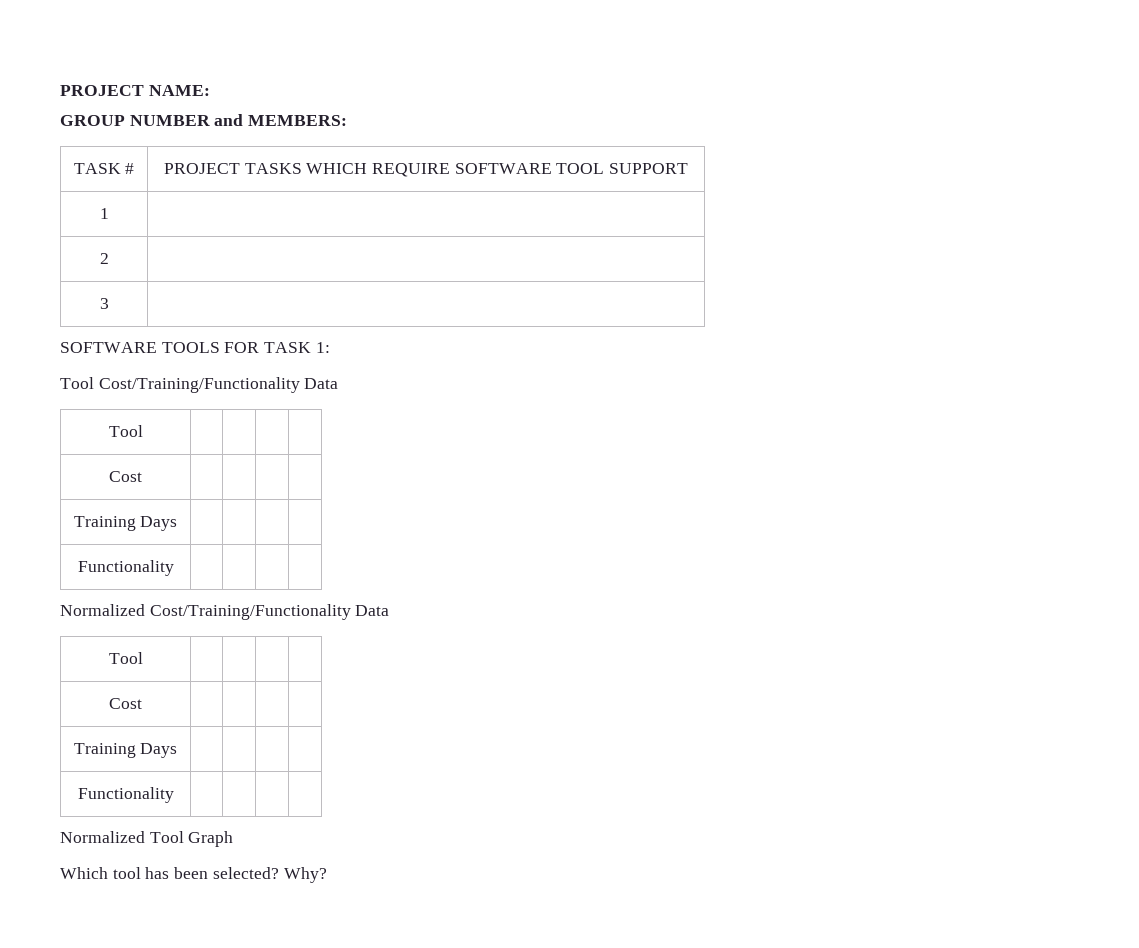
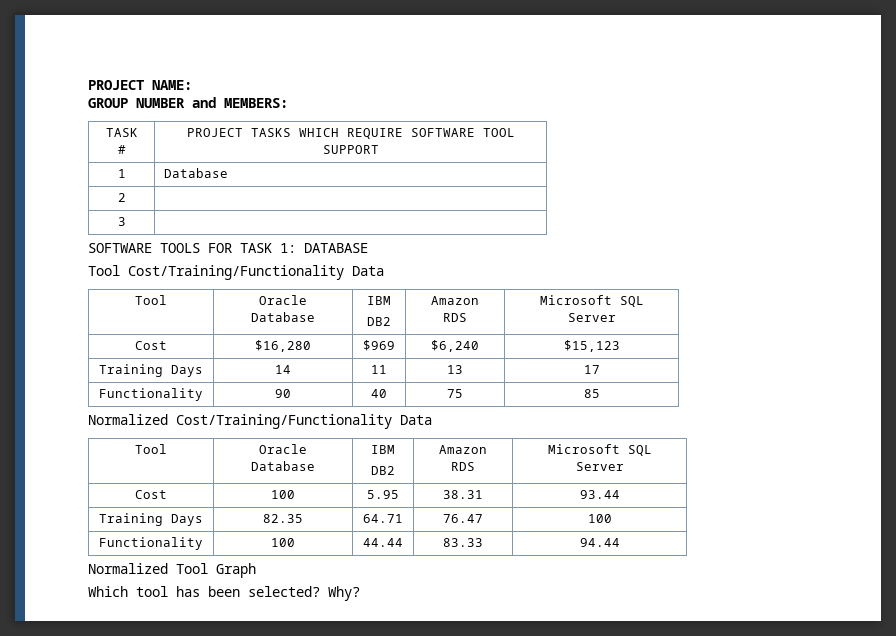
  TASK # | PROJECT TASKS WHICH REQUIRE SOFTWARE TOOL SUPPORT
- 1 |
+ 1 | Database
- SOFTWARE TOOLS FOR TASK 1:
+ SOFTWARE TOOLS FOR TASK 1: DATABASE
  Tool Cost/Training/Functionality Data
- Tool | | | |
- Cost | | | |
- Training Days | | | |
- Functionality | | | |
+ Tool | Oracle Database | IBM
+ DB2 | Amazon RDS | Microsoft SQL Server
+ Cost | $16,280 | $969 | $6,240 | $15,123
+ Training Days | 14 | 11 | 13 | 17
+ Functionality | 90 | 40 | 75 | 85
  Normalized Cost/Training/Functionality Data
- Tool | | | |
- Cost | | | |
- Training Days | | | |
- Functionality | | | |
+ Tool | Oracle Database | IBM
+ DB2 | Amazon RDS | Microsoft SQL Server
+ Cost | 100 | 5.95 | 38.31 | 93.44
+ Training Days | 82.35 | 64.71 | 76.47 | 100
+ Functionality | 100 | 44.44 | 83.33 | 94.44

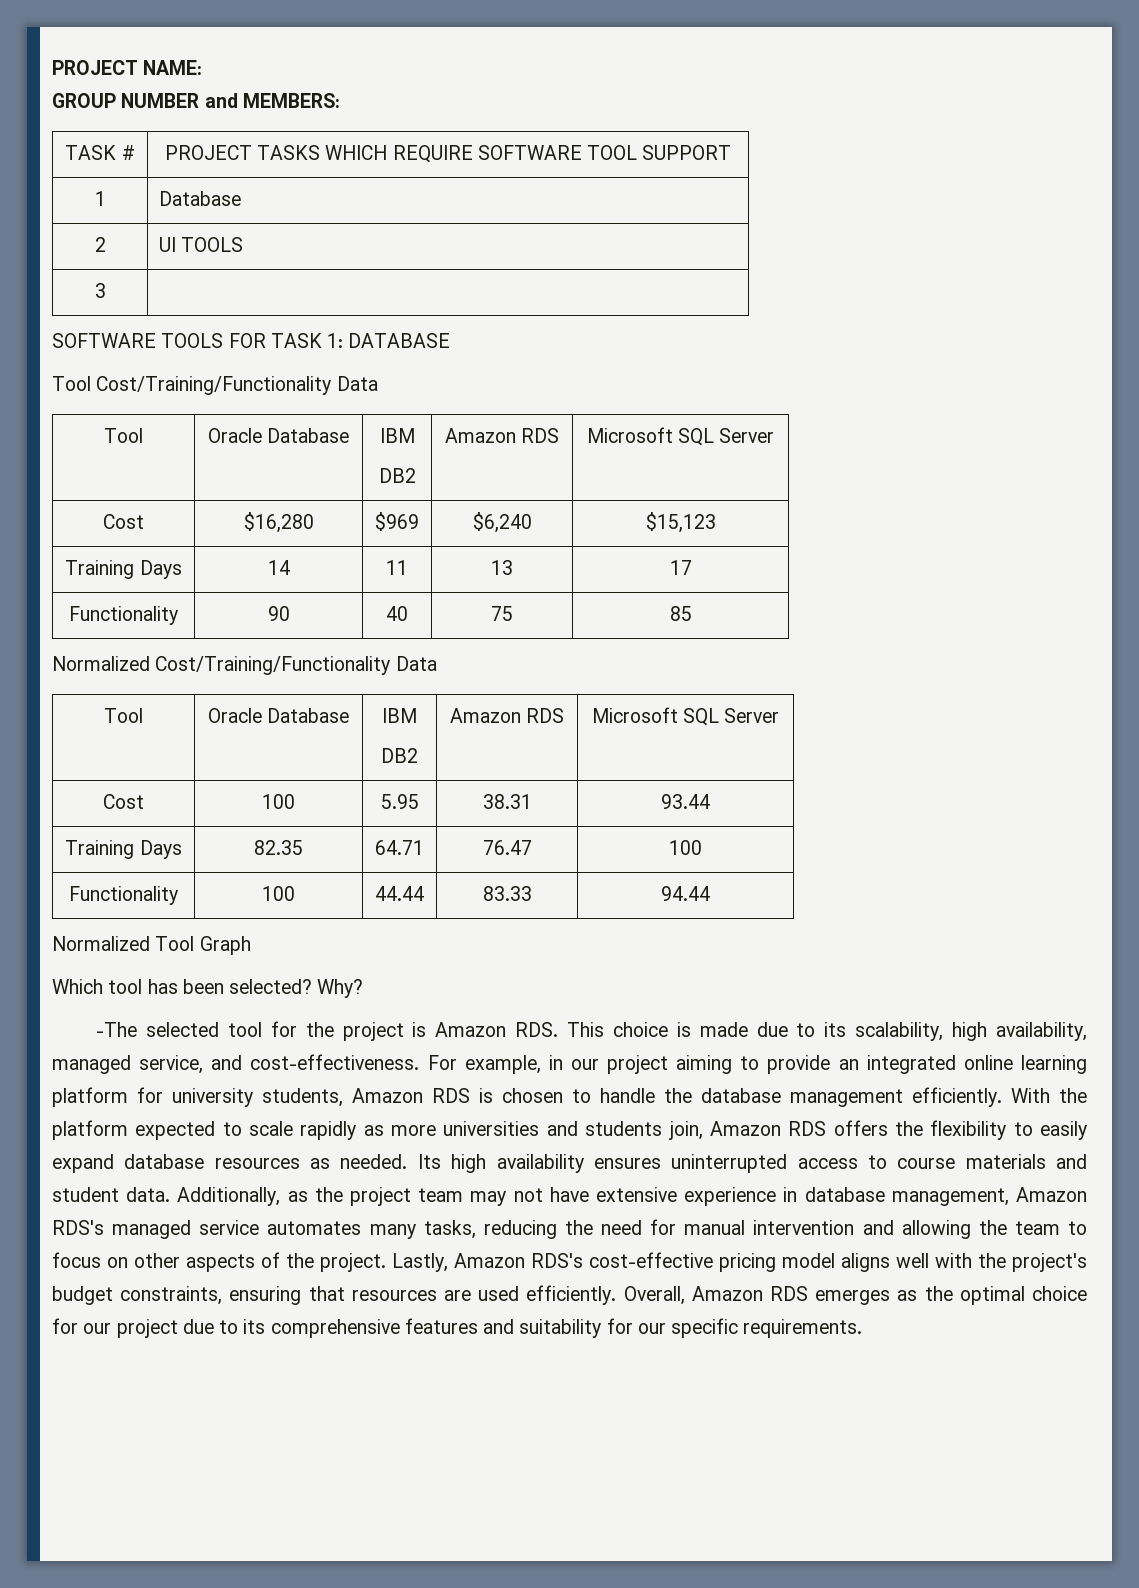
- 2 |
+ 2 | UI TOOLS
+ -The selected tool for the project is Amazon RDS. This choice is made due to its scalability, high availability, managed service, and cost-effectiveness. For example, in our project aiming to provide an integrated online learning platform for university students, Amazon RDS is chosen to handle the database management efficiently. With the platform expected to scale rapidly as more universities and students join, Amazon RDS offers the flexibility to easily expand database resources as needed. Its high availability ensures uninterrupted access to course materials and student data. Additionally, as the project team may not have extensive experience in database management, Amazon RDS's managed service automates many tasks, reducing the need for manual intervention and allowing the team to focus on other aspects of the project. Lastly, Amazon RDS's cost-effective pricing model aligns well with the project's budget constraints, ensuring that resources are used efficiently. Overall, Amazon RDS emerges as the optimal choice for our project due to its comprehensive features and suitability for our specific requirements.

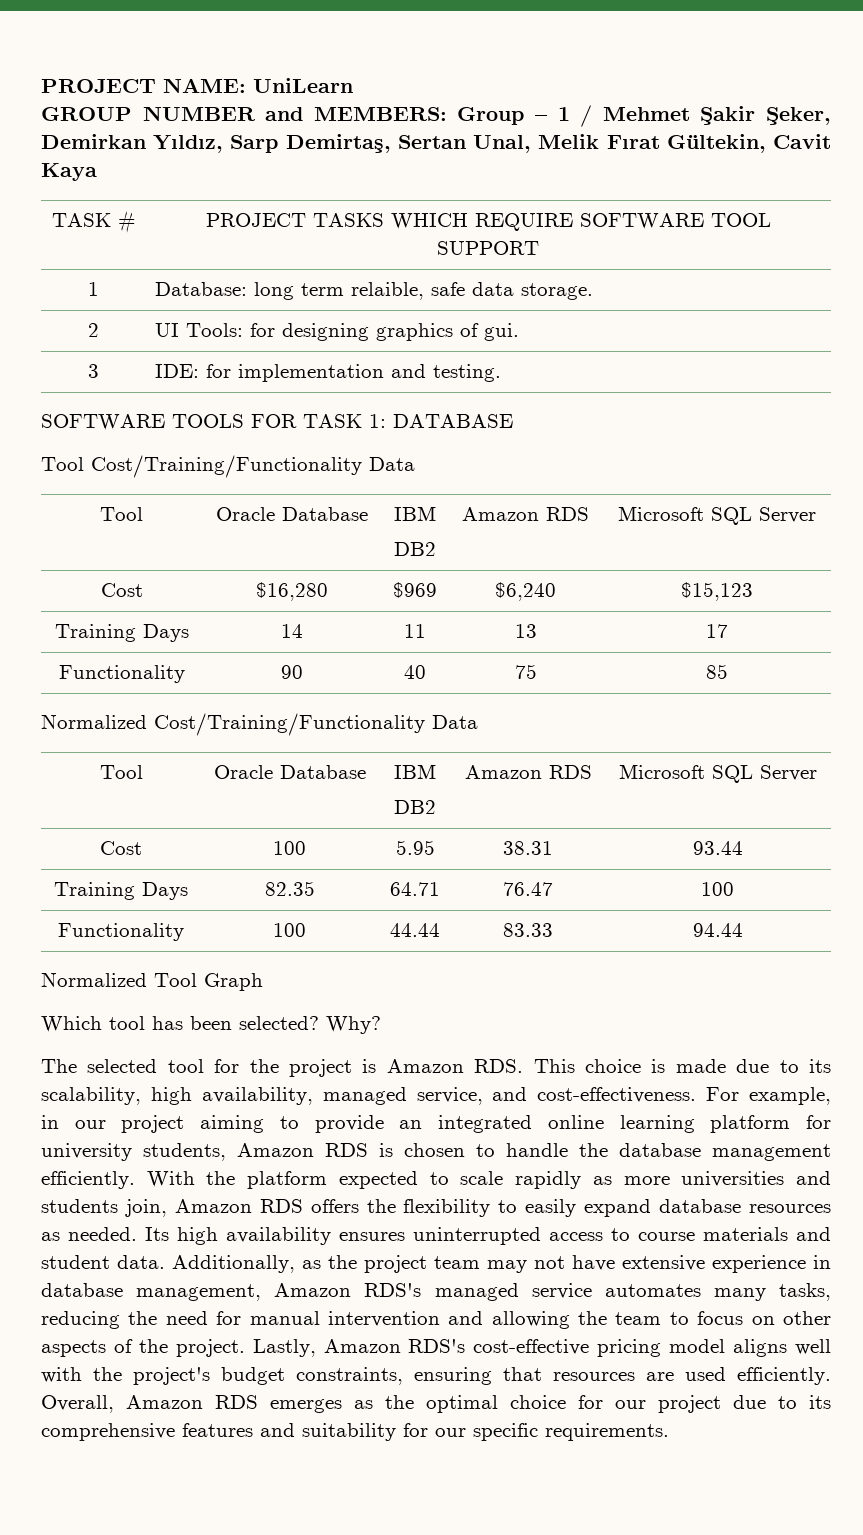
- PROJECT NAME:
+ PROJECT NAME: UniLearn
- GROUP NUMBER and MEMBERS:
+ GROUP NUMBER and MEMBERS: Group – 1 / Mehmet Şakir Şeker, Demirkan Yıldız, Sarp Demirtaş, Sertan Unal, Melik Fırat Gültekin, Cavit Kaya
- 1 | Database
- 2 | UI TOOLS
- 3 |
+ 1 | Database: long term relaible, safe data storage.
+ 2 | UI Tools: for designing graphics of gui.
+ 3 | IDE: for implementation and testing.
- -The selected tool for the project is Amazon RDS. This choice is made due to its scalability, high availability, managed service, and cost-effectiveness.
+ The selected tool for the project is Amazon RDS. This choice is made due to its scalability, high availability, managed service, and cost-effectiveness.

